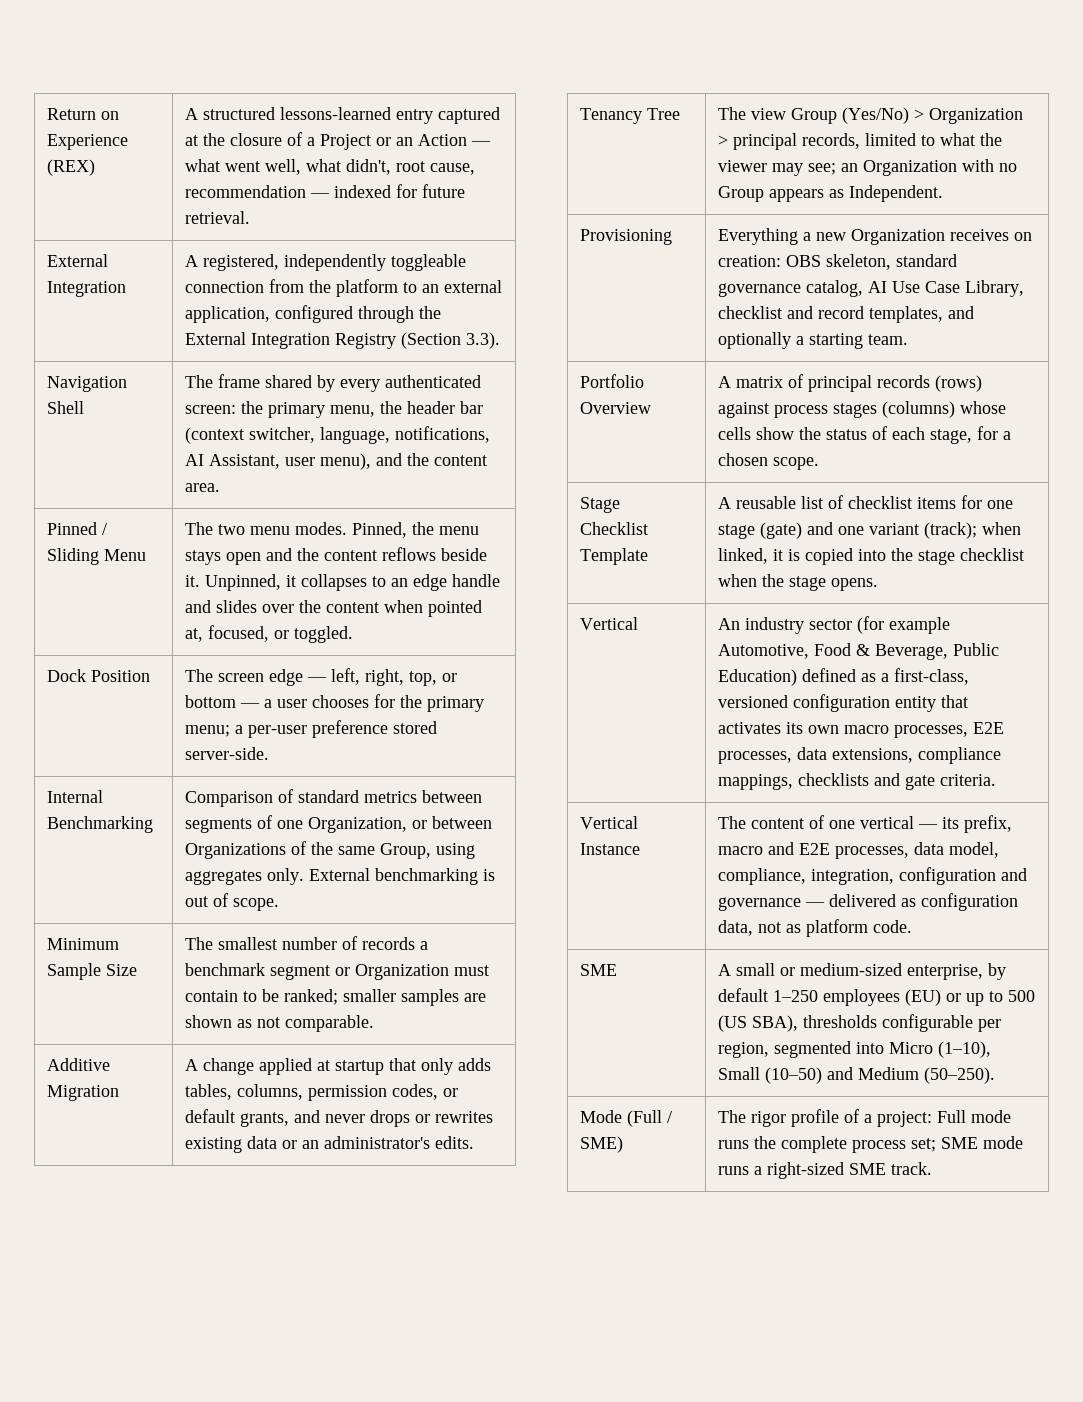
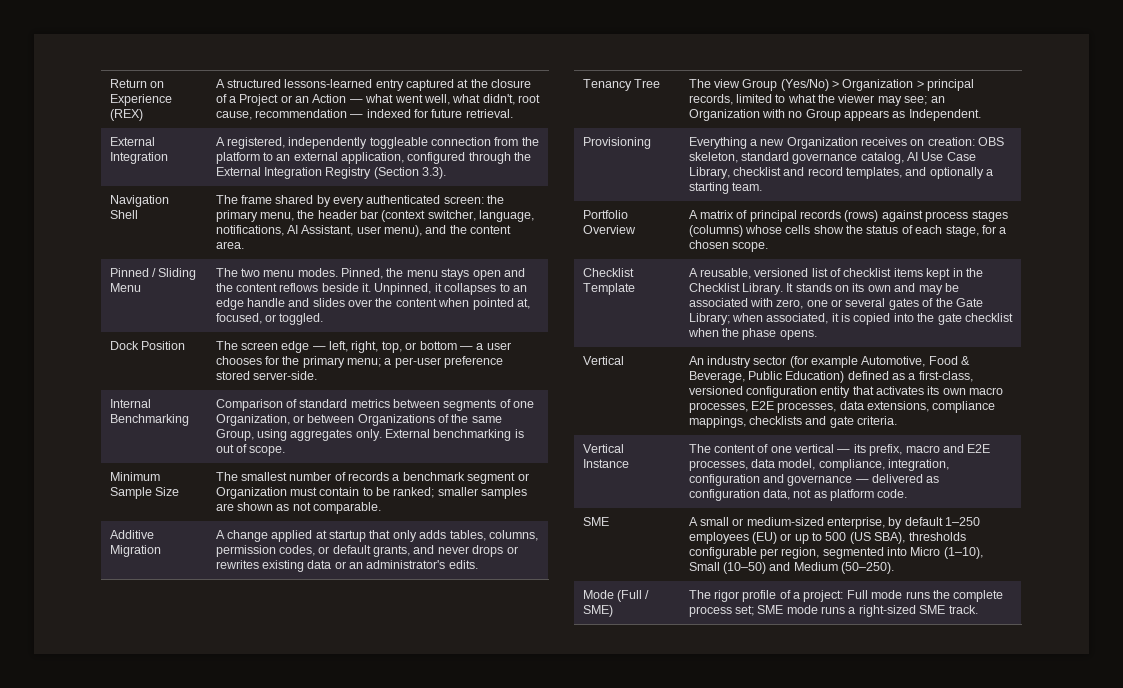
- Stage Checklist Template
+ Checklist Template
- A reusable list of checklist items for one stage (gate) and one variant (track); when linked, it is copied into the stage checklist when the stage opens.
+ A reusable, versioned list of checklist items kept in the Checklist Library. It stands on its own and may be associated with zero, one or several gates of the Gate Library; when associated, it is copied into the gate checklist when the phase opens.

